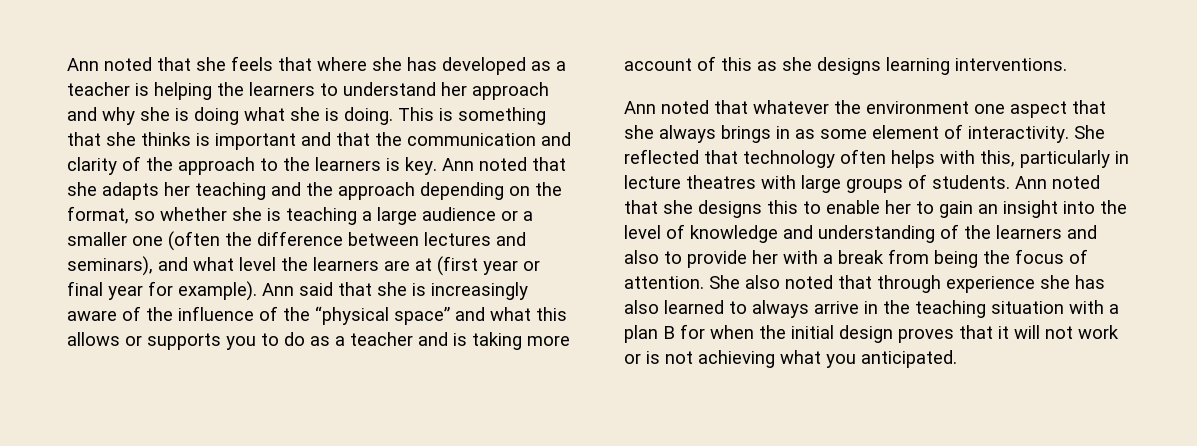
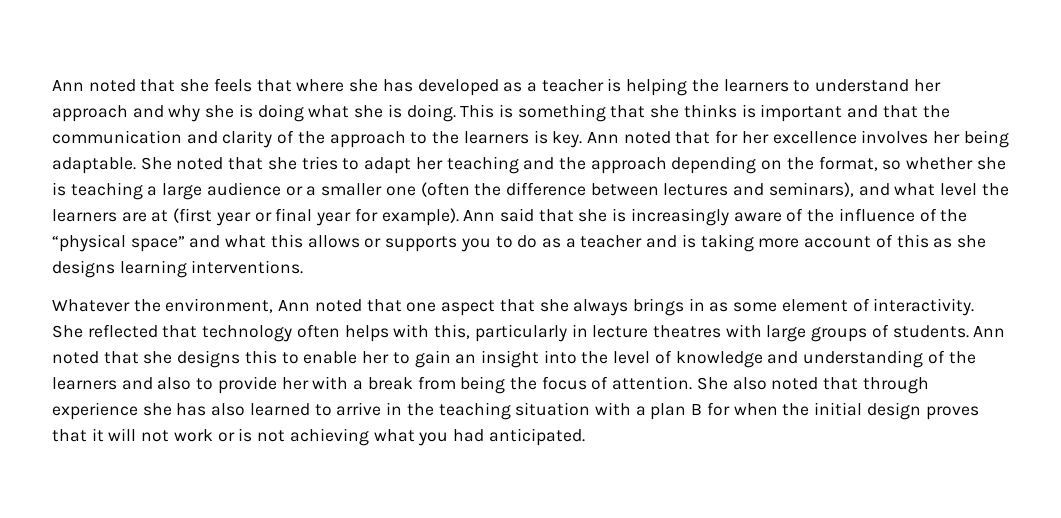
- Ann noted that she adapts her teaching and the approach depending on the format, so whether she is teaching a large audience or a smaller one (often the difference between lectures and seminars), and what level the learners are at (first year or final year for example).
+ Ann noted that for her excellence involves her being adaptable. She noted that she tries to adapt her teaching and the approach depending on the format, so whether she is teaching a large audience or a smaller one (often the difference between lectures and seminars), and what level the learners are at (first year or final year for example).
- Ann noted that whatever the environment one aspect that she always brings in as some element of interactivity.
+ Whatever the environment, Ann noted that one aspect that she always brings in as some element of interactivity.
- She also noted that through experience she has also learned to always arrive in the teaching situation with a plan B for when the initial design proves that it will not work or is not achieving what you anticipated.
+ She also noted that through experience she has also learned to arrive in the teaching situation with a plan B for when the initial design proves that it will not work or is not achieving what you had anticipated.

